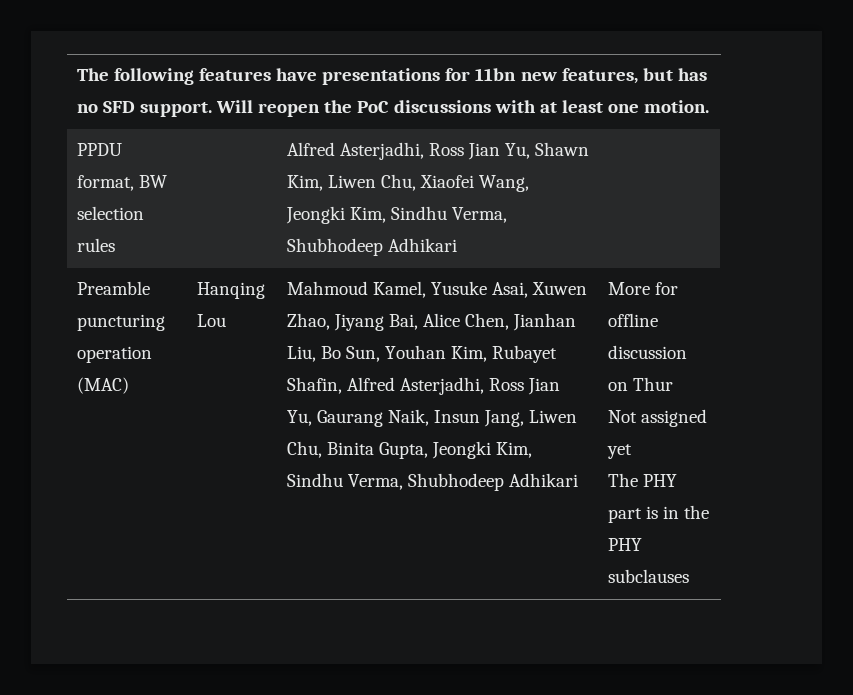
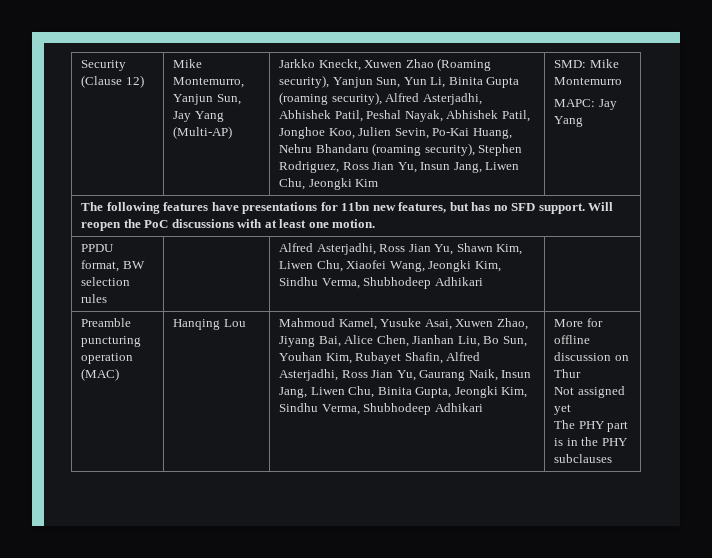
+ Security (Clause 12) | Mike Montemurro, Yanjun Sun, Jay Yang (Multi-AP) | Jarkko Kneckt, Xuwen Zhao (Roaming security), Yanjun Sun, Yun Li, Binita Gupta (roaming security), Alfred Asterjadhi, Abhishek Patil, Peshal Nayak, Abhishek Patil, Jonghoe Koo, Julien Sevin, Po-Kai Huang, Nehru Bhandaru (roaming security), Stephen Rodriguez, Ross Jian Yu, Insun Jang, Liwen Chu, Jeongki Kim | SMD: Mike Montemurro
+ MAPC: Jay Yang

